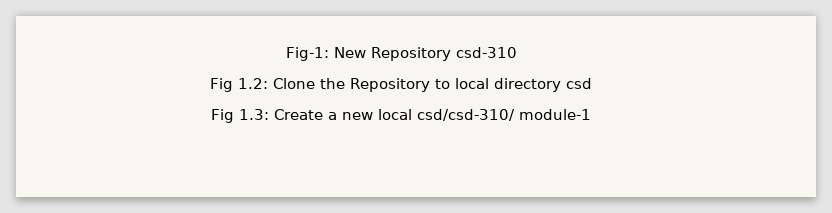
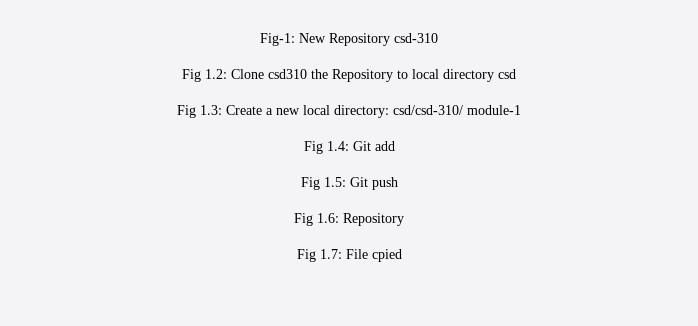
- Fig 1.2: Clone the Repository to local directory csd
+ Fig 1.2: Clone csd310 the Repository to local directory csd
- Fig 1.3: Create a new local csd/csd-310/ module-1
+ Fig 1.3: Create a new local directory: csd/csd-310/ module-1
+ Fig 1.4: Git add
+ Fig 1.5: Git push
+ Fig 1.6: Repository
+ Fig 1.7: File cpied

